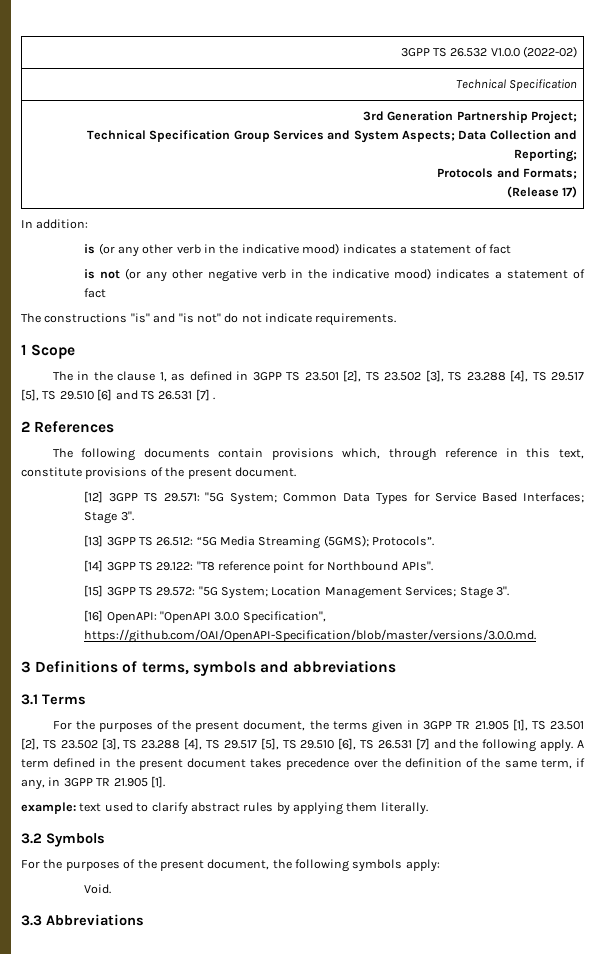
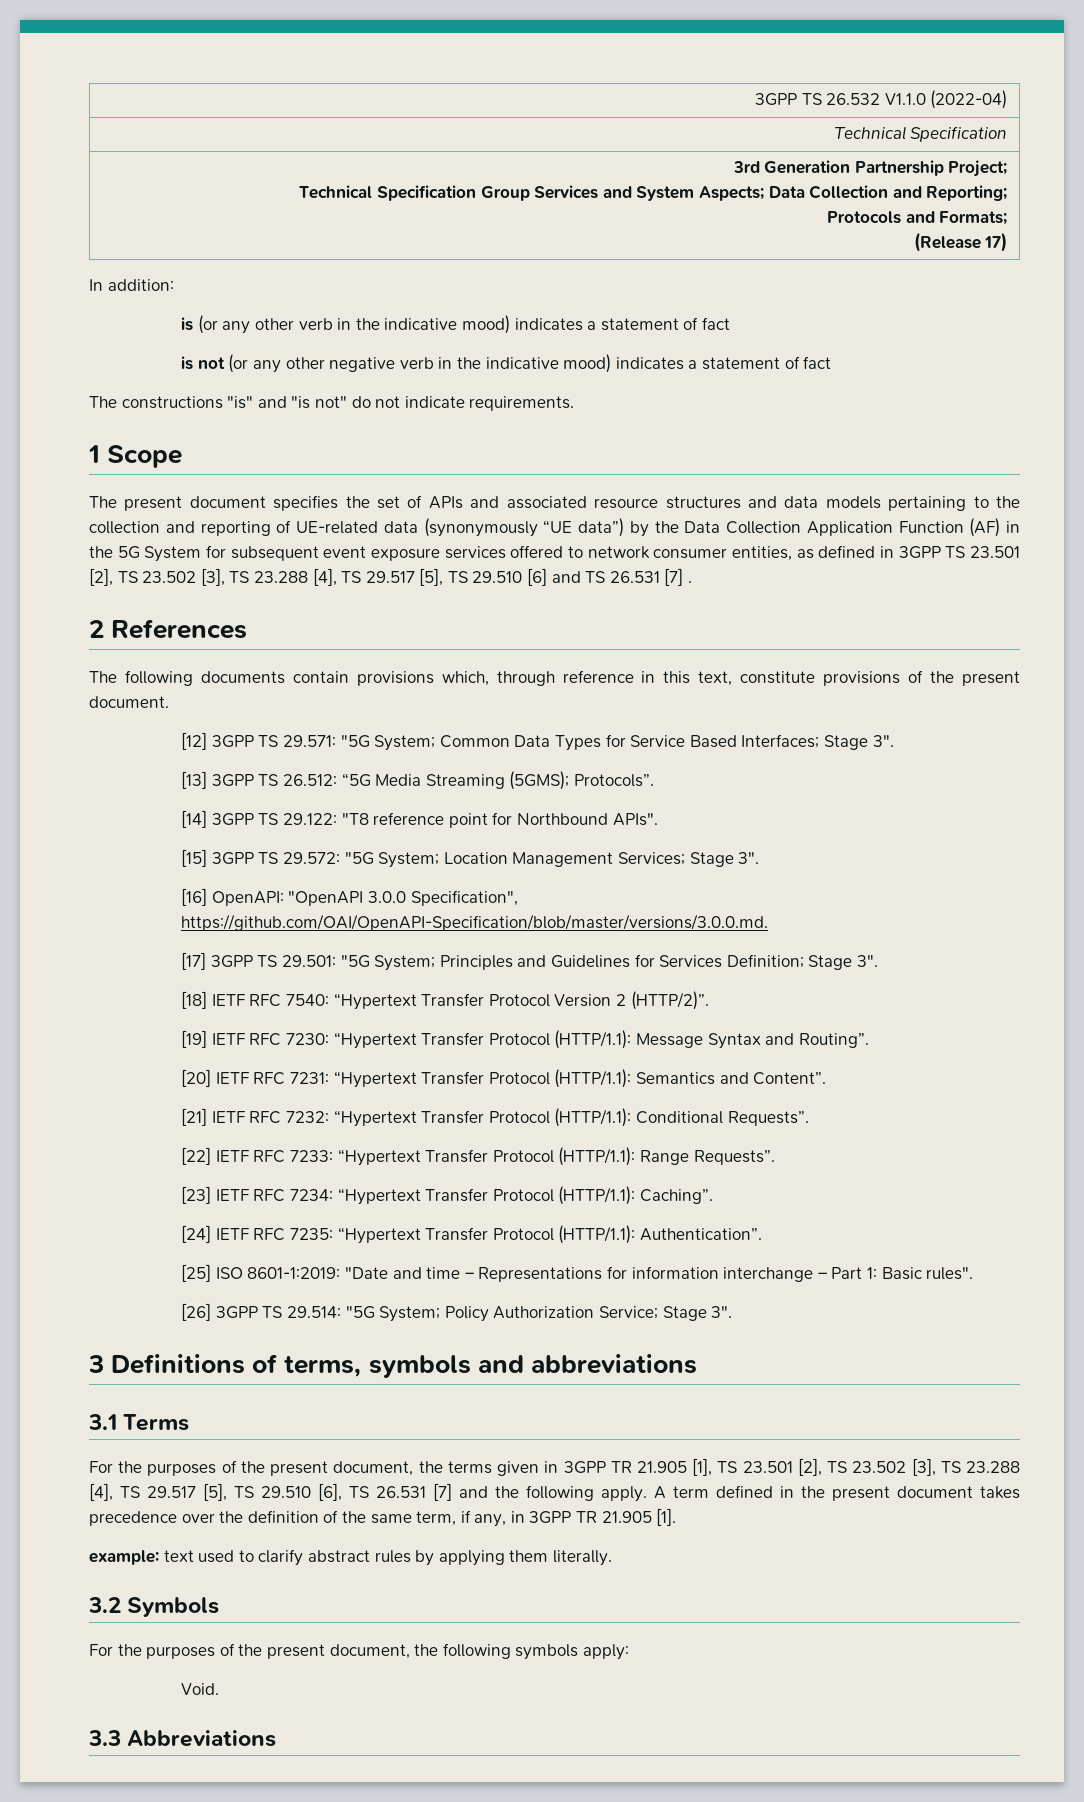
- 3GPP TS 26.532 V1.0.0 (2022-02)
+ 3GPP TS 26.532 V1.1.0 (2022-04)
- The in the clause 1, as defined in 3GPP TS 23.501 [2], TS 23.502 [3], TS 23.288 [4], TS 29.517 [5], TS 29.510 [6] and TS 26.531 [7] .
+ The present document specifies the set of APIs and associated resource structures and data models pertaining to the collection and reporting of UE-related data (synonymously “UE data”) by the Data Collection Application Function (AF) in the 5G System for subsequent event exposure services offered to network consumer entities, as defined in 3GPP TS 23.501 [2], TS 23.502 [3], TS 23.288 [4], TS 29.517 [5], TS 29.510 [6] and TS 26.531 [7] .
+ [17] 3GPP TS 29.501: "5G System; Principles and Guidelines for Services Definition; Stage 3".
+ [18] IETF RFC 7540: “Hypertext Transfer Protocol Version 2 (HTTP/2)”.
+ [19] IETF RFC 7230: “Hypertext Transfer Protocol (HTTP/1.1): Message Syntax and Routing”.
+ [20] IETF RFC 7231: “Hypertext Transfer Protocol (HTTP/1.1): Semantics and Content”.
+ [21] IETF RFC 7232: “Hypertext Transfer Protocol (HTTP/1.1): Conditional Requests”.
+ [22] IETF RFC 7233: “Hypertext Transfer Protocol (HTTP/1.1): Range Requests”.
+ [23] IETF RFC 7234: “Hypertext Transfer Protocol (HTTP/1.1): Caching”.
+ [24] IETF RFC 7235: “Hypertext Transfer Protocol (HTTP/1.1): Authentication”.
+ [25] ISO 8601-1:2019: "Date and time – Representations for information interchange – Part 1: Basic rules".
+ [26] 3GPP TS 29.514: "5G System; Policy Authorization Service; Stage 3".

